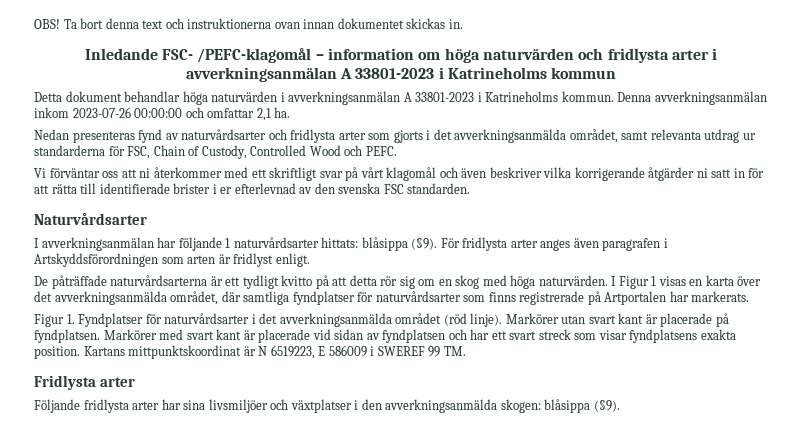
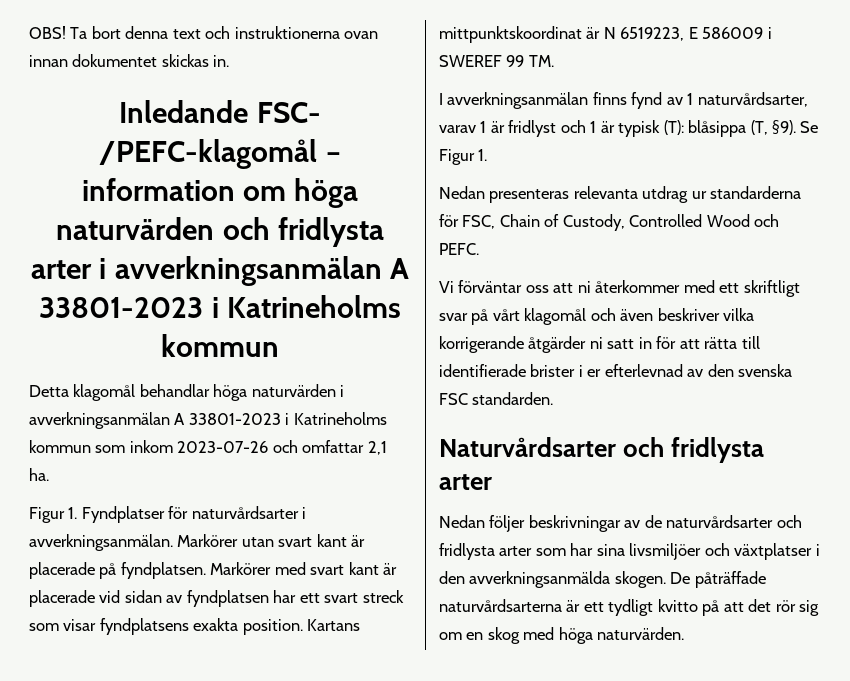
- Detta dokument behandlar höga naturvärden i avverkningsanmälan A 33801-2023 i Katrineholms kommun. Denna avverkningsanmälan inkom 2023-07-26 00:00:00 och omfattar 2,1 ha.
+ Detta klagomål behandlar höga naturvärden i avverkningsanmälan A 33801-2023 i Katrineholms kommun som inkom 2023-07-26 och omfattar 2,1 ha.
- Nedan presenteras fynd av naturvårdsarter och fridlysta arter som gjorts i det avverkningsanmälda området, samt relevanta utdrag ur standarderna för FSC, Chain of Custody, Controlled Wood och PEFC.
+ Figur 1. Fyndplatser för naturvårdsarter i avverkningsanmälan. Markörer utan svart kant är placerade på fyndplatsen. Markörer med svart kant är placerade vid sidan av fyndplatsen har ett svart streck som visar fyndplatsens exakta position. Kartans mittpunktskoordinat är N 6519223, E 586009 i SWEREF 99 TM.
+ I avverkningsanmälan finns fynd av 1 naturvårdsarter, varav 1 är fridlyst och 1 är typisk (T): blåsippa (T, §9). Se Figur 1.
+ Nedan presenteras relevanta utdrag ur standarderna för FSC, Chain of Custody, Controlled Wood och PEFC.
- Naturvårdsarter
- I avverkningsanmälan har följande 1 naturvårdsarter hittats: blåsippa (§9). För fridlysta arter anges även paragrafen i Artskyddsförordningen som arten är fridlyst enligt.
- De påträffade naturvårdsarterna är ett tydligt kvitto på att detta rör sig om en skog med höga naturvärden. I Figur 1 visas en karta över det avverkningsanmälda området, där samtliga fyndplatser för naturvårdsarter som finns registrerade på Artportalen har markerats.
- Figur 1. Fyndplatser för naturvårdsarter i det avverkningsanmälda området (röd linje). Markörer utan svart kant är placerade på fyndplatsen. Markörer med svart kant är placerade vid sidan av fyndplatsen och har ett svart streck som visar fyndplatsens exakta position. Kartans mittpunktskoordinat är N 6519223, E 586009 i SWEREF 99 TM.
- Fridlysta arter
- Följande fridlysta arter har sina livsmiljöer och växtplatser i den avverkningsanmälda skogen: blåsippa (§9).
+ Naturvårdsarter och fridlysta arter
+ Nedan följer beskrivningar av de naturvårdsarter och fridlysta arter som har sina livsmiljöer och växtplatser i den avverkningsanmälda skogen. De påträffade naturvårdsarterna är ett tydligt kvitto på att det rör sig om en skog med höga naturvärden.

